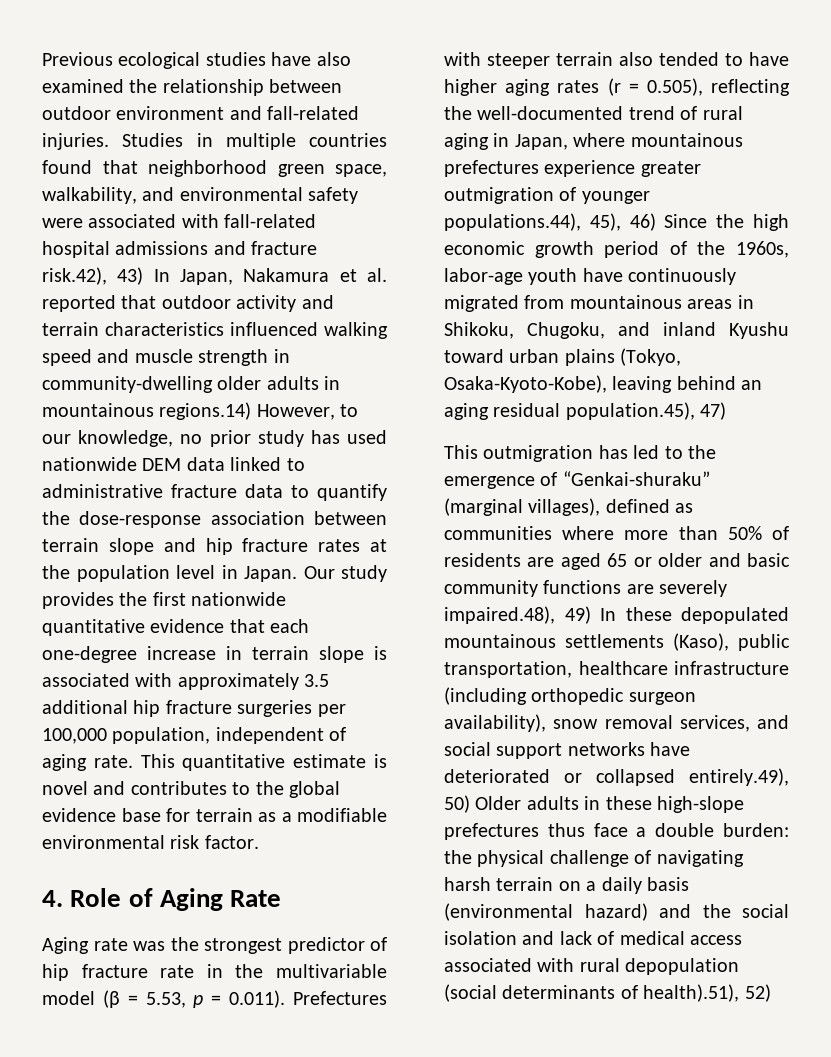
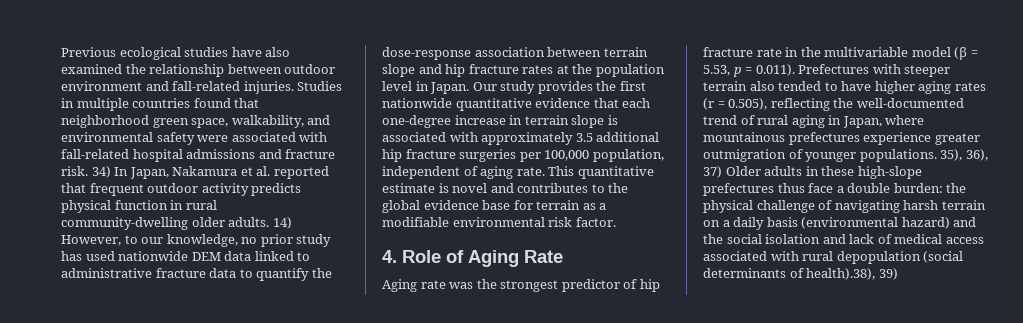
- Studies in multiple countries found that neighborhood green space, walkability, and environmental safety were associated with fall-related hospital admissions and fracture risk.42), 43) In Japan, Nakamura et al. reported that outdoor activity and terrain characteristics influenced walking speed and muscle strength in community-dwelling older adults in mountainous regions.14) However, to our knowledge, no prior study has used nationwide DEM data linked to administrative fracture data to quantify the dose-response association between terrain slope and hip fracture rates at the population level in Japan.
+ Studies in multiple countries found that neighborhood green space, walkability, and environmental safety were associated with fall-related hospital admissions and fracture risk. 34) In Japan, Nakamura et al. reported that frequent outdoor activity predicts physical function in rural community-dwelling older adults. 14) However, to our knowledge, no prior study has used nationwide DEM data linked to administrative fracture data to quantify the dose-response association between terrain slope and hip fracture rates at the population level in Japan.
- Aging rate was the strongest predictor of hip fracture rate in the multivariable model (β = 5.53, p = 0.011). Prefectures with steeper terrain also tended to have higher aging rates (r = 0.505), reflecting the well-documented trend of rural aging in Japan, where mountainous prefectures experience greater outmigration of younger populations.44), 45), 46) Since the high economic growth period of the 1960s, labor-age youth have continuously migrated from mountainous areas in Shikoku, Chugoku, and inland Kyushu toward urban plains (Tokyo, Osaka-Kyoto-Kobe), leaving behind an aging residual population.45), 47)
- This outmigration has led to the emergence of “Genkai-shuraku” (marginal villages), defined as communities where more than 50% of residents are aged 65 or older and basic community functions are severely impaired.48), 49) In these depopulated mountainous settlements (Kaso), public transportation, healthcare infrastructure (including orthopedic surgeon availability), snow removal services, and social support networks have deteriorated or collapsed entirely.49), 50) Older adults in these high-slope prefectures thus face a double burden:
+ Aging rate was the strongest predictor of hip fracture rate in the multivariable model (β = 5.53, p = 0.011). Prefectures with steeper terrain also tended to have higher aging rates (r = 0.505), reflecting the well-documented trend of rural aging in Japan, where mountainous prefectures experience greater outmigration of younger populations. 35), 36), 37) Older adults in these high-slope prefectures thus face a double burden:
- the physical challenge of navigating harsh terrain on a daily basis (environmental hazard) and the social isolation and lack of medical access associated with rural depopulation (social determinants of health).51), 52)
+ the physical challenge of navigating harsh terrain on a daily basis (environmental hazard) and the social isolation and lack of medical access associated with rural depopulation (social determinants of health).38), 39)

